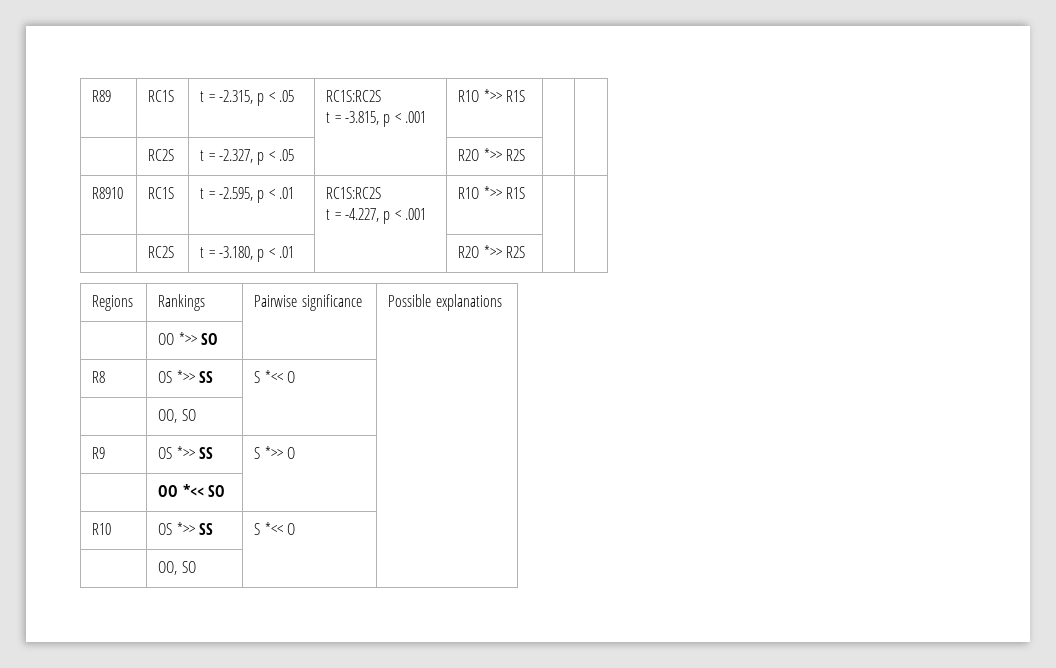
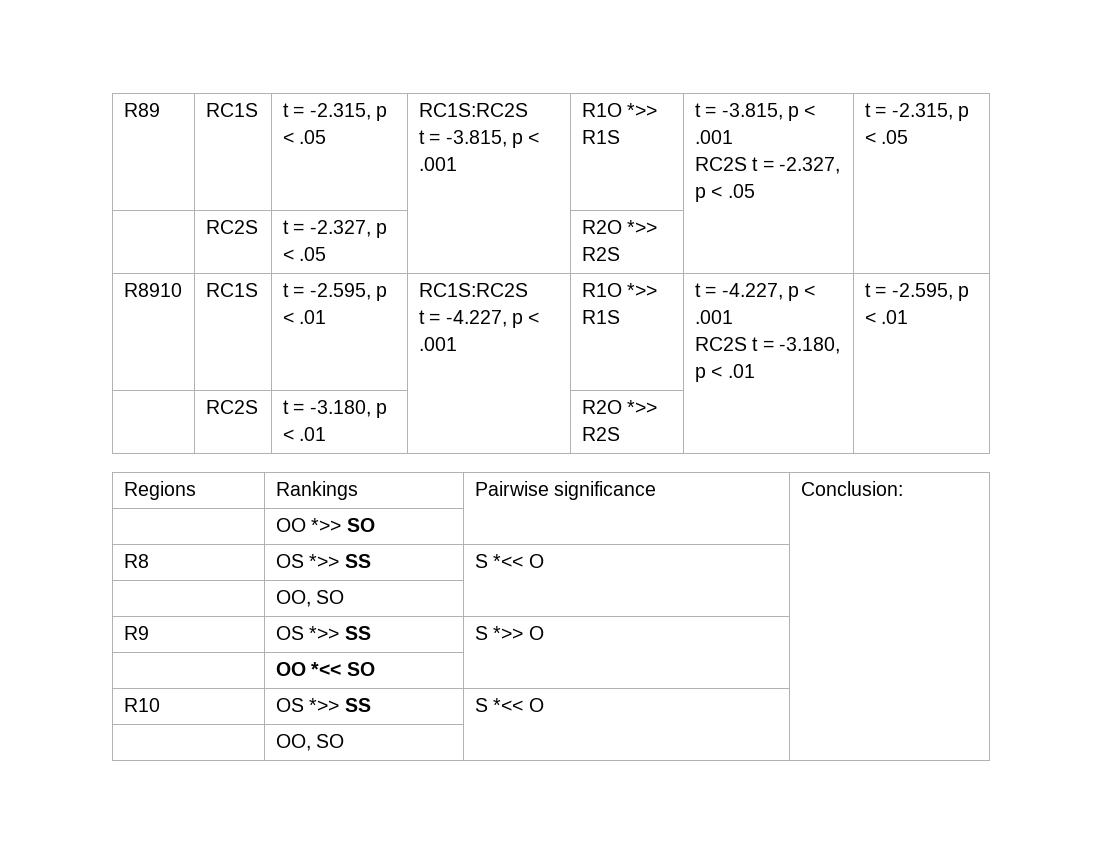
  R89 | RC1S | t = -2.315, p < .05 | RC1S:RC2S
- t = -3.815, p < .001 | R1O *>> R1S | |
+ t = -3.815, p < .001 | R1O *>> R1S | t = -3.815, p < .001
+ RC2S t = -2.327, p < .05 | t = -2.315, p < .05
  R8910 | RC1S | t = -2.595, p < .01 | RC1S:RC2S
- t = -4.227, p < .001 | R1O *>> R1S | |
+ t = -4.227, p < .001 | R1O *>> R1S | t = -4.227, p < .001
+ RC2S t = -3.180, p < .01 | t = -2.595, p < .01
- Regions | Rankings | Pairwise significance | Possible explanations
+ Regions | Rankings | Pairwise significance | Conclusion:

